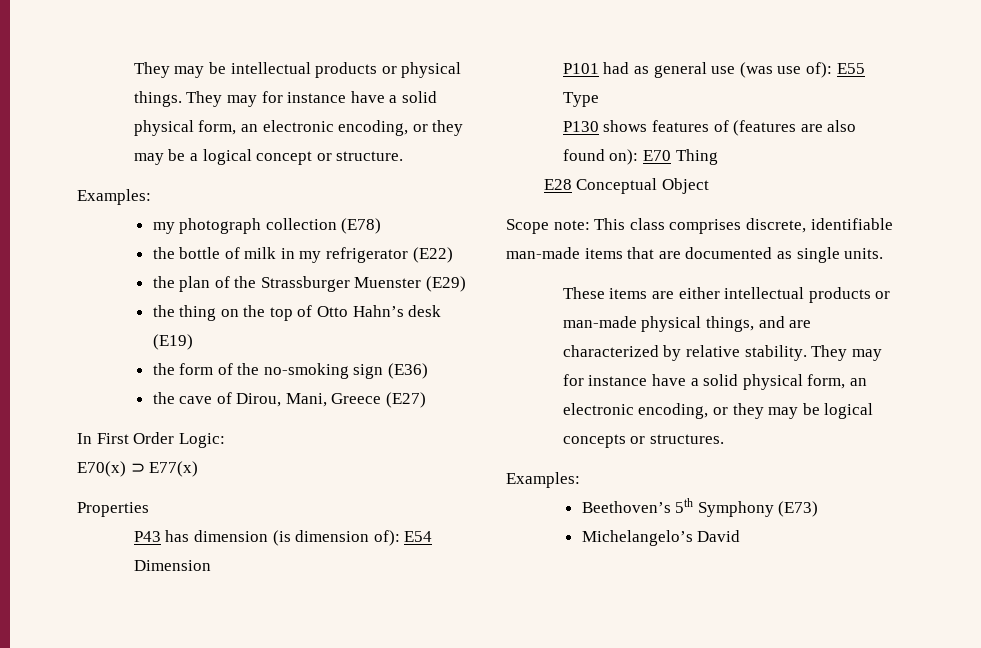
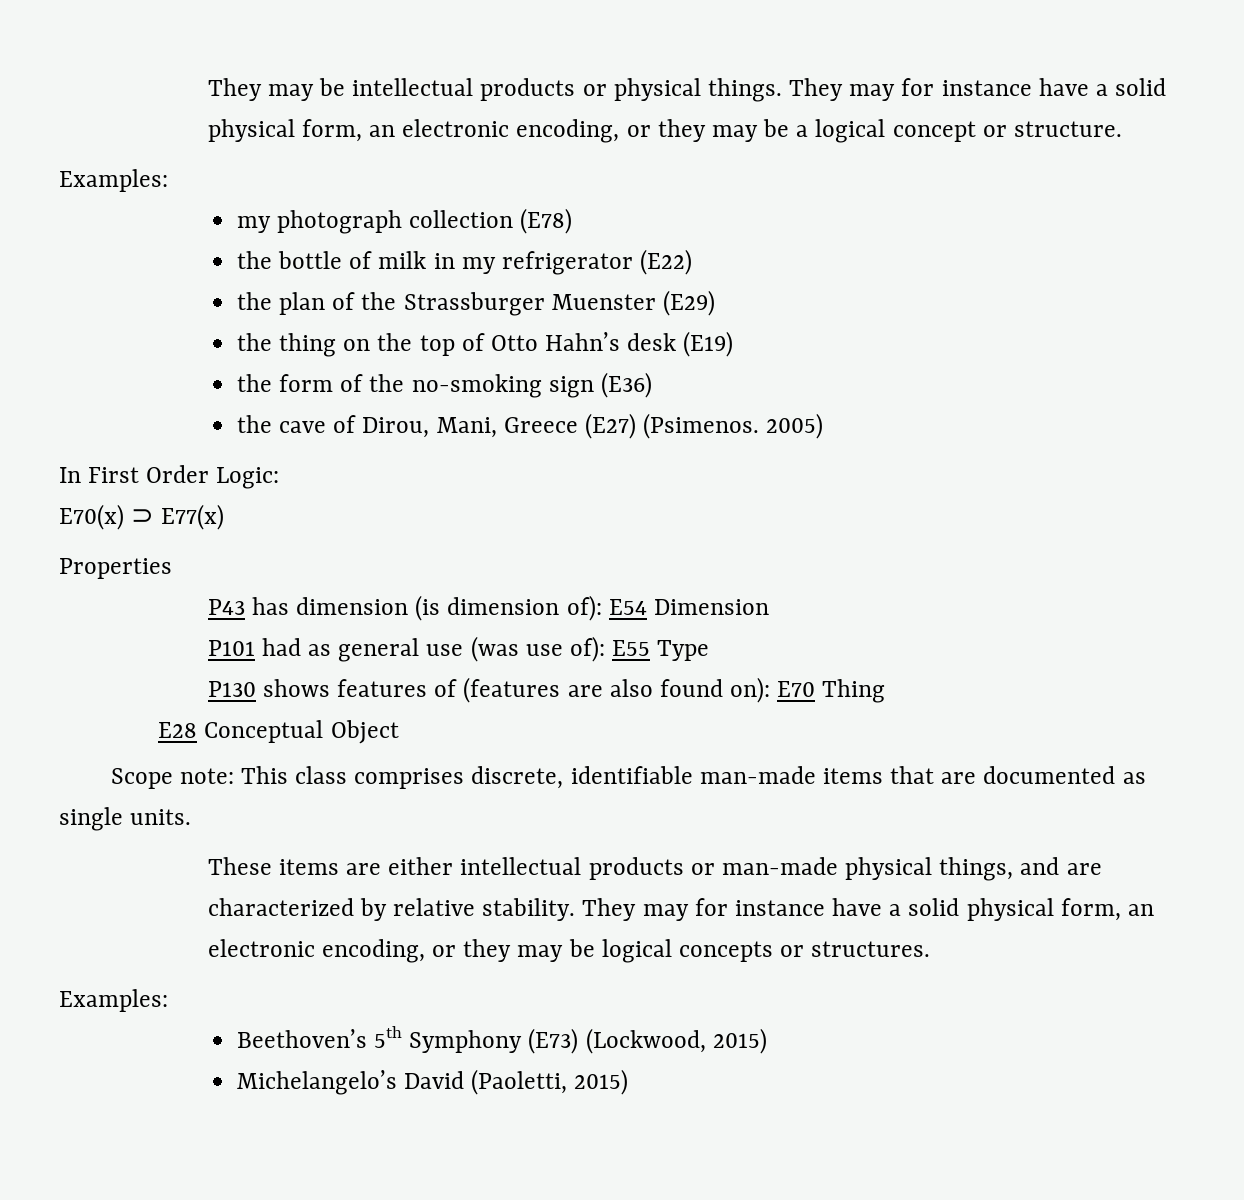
- the cave of Dirou, Mani, Greece (E27)
+ the cave of Dirou, Mani, Greece (E27) (Psimenos. 2005)
- Beethoven’s 5th Symphony (E73)
+ Beethoven’s 5th Symphony (E73) (Lockwood, 2015)
- Michelangelo’s David
+ Michelangelo’s David (Paoletti, 2015)

